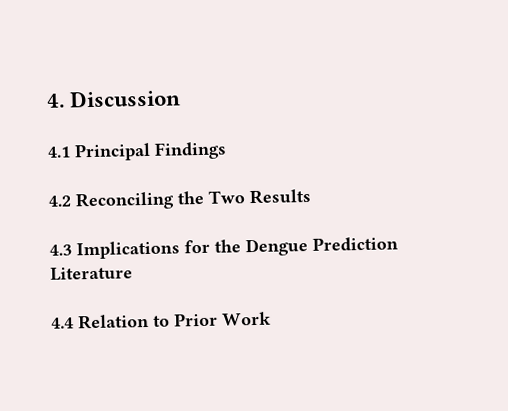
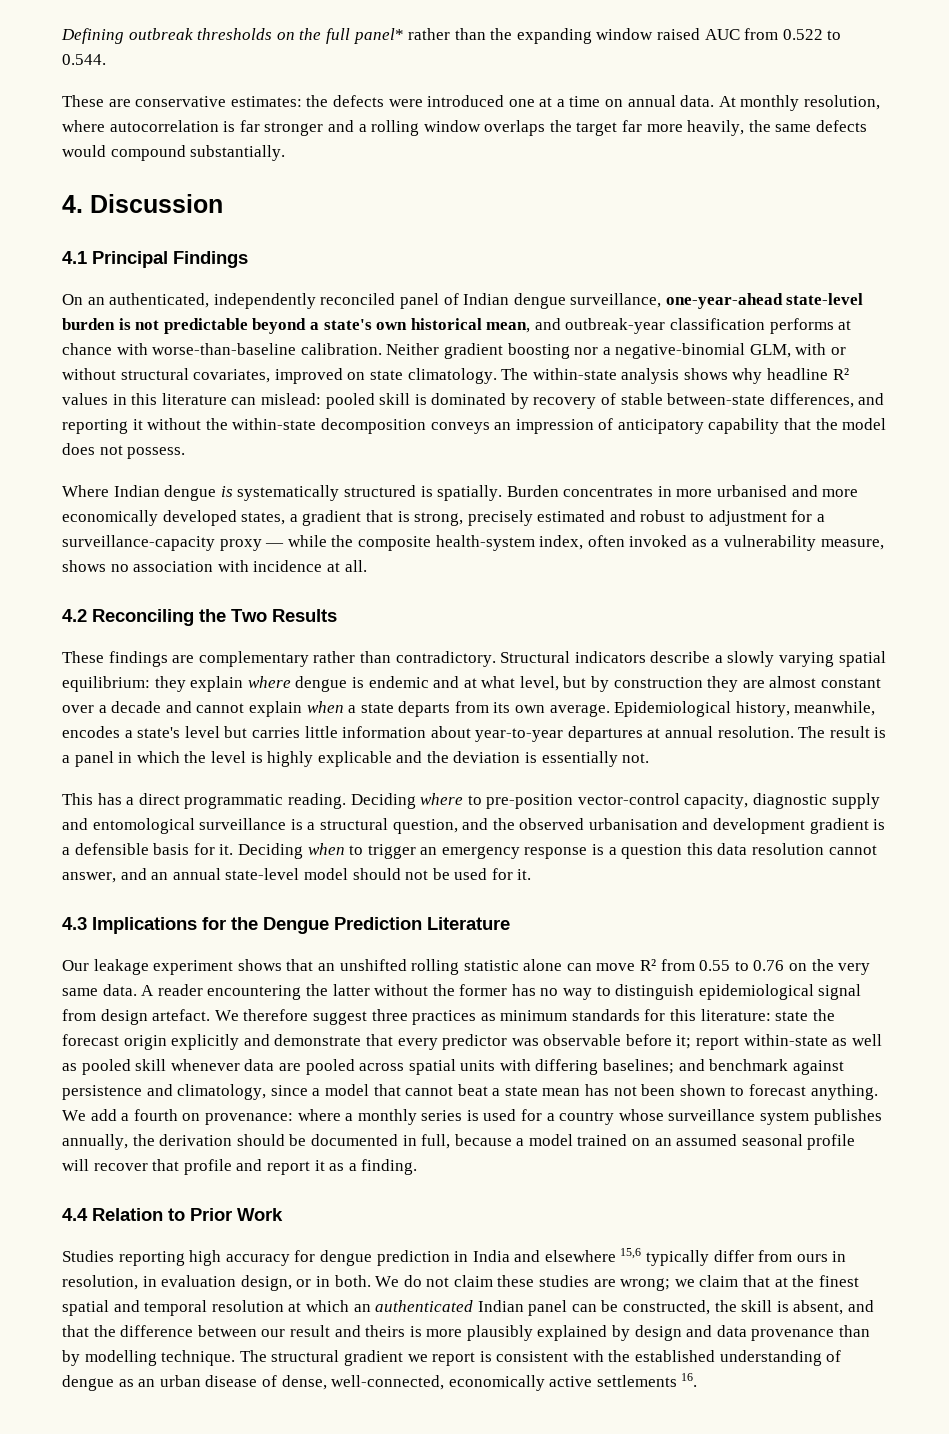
+ Defining outbreak thresholds on the full panel* rather than the expanding window raised AUC from 0.522 to 0.544.
+ These are conservative estimates: the defects were introduced one at a time on annual data. At monthly resolution, where autocorrelation is far stronger and a rolling window overlaps the target far more heavily, the same defects would compound substantially.
+ On an authenticated, independently reconciled panel of Indian dengue surveillance, one-year-ahead state-level burden is not predictable beyond a state's own historical mean, and outbreak-year classification performs at chance with worse-than-baseline calibration. Neither gradient boosting nor a negative-binomial GLM, with or without structural covariates, improved on state climatology. The within-state analysis shows why headline R² values in this literature can mislead: pooled skill is dominated by recovery of stable between-state differences, and reporting it without the within-state decomposition conveys an impression of anticipatory capability that the model does not possess.
+ Where Indian dengue is systematically structured is spatially. Burden concentrates in more urbanised and more economically developed states, a gradient that is strong, precisely estimated and robust to adjustment for a surveillance-capacity proxy — while the composite health-system index, often invoked as a vulnerability measure, shows no association with incidence at all.
+ These findings are complementary rather than contradictory. Structural indicators describe a slowly varying spatial equilibrium: they explain where dengue is endemic and at what level, but by construction they are almost constant over a decade and cannot explain when a state departs from its own average. Epidemiological history, meanwhile, encodes a state's level but carries little information about year-to-year departures at annual resolution. The result is a panel in which the level is highly explicable and the deviation is essentially not.
+ This has a direct programmatic reading. Deciding where to pre-position vector-control capacity, diagnostic supply and entomological surveillance is a structural question, and the observed urbanisation and development gradient is a defensible basis for it. Deciding when to trigger an emergency response is a question this data resolution cannot answer, and an annual state-level model should not be used for it.
+ Our leakage experiment shows that an unshifted rolling statistic alone can move R² from 0.55 to 0.76 on the very same data. A reader encountering the latter without the former has no way to distinguish epidemiological signal from design artefact. We therefore suggest three practices as minimum standards for this literature: state the forecast origin explicitly and demonstrate that every predictor was observable before it; report within-state as well as pooled skill whenever data are pooled across spatial units with differing baselines; and benchmark against persistence and climatology, since a model that cannot beat a state mean has not been shown to forecast anything. We add a fourth on provenance: where a monthly series is used for a country whose surveillance system publishes annually, the derivation should be documented in full, because a model trained on an assumed seasonal profile will recover that profile and report it as a finding.
+ Studies reporting high accuracy for dengue prediction in India and elsewhere 15,6 typically differ from ours in resolution, in evaluation design, or in both. We do not claim these studies are wrong; we claim that at the finest spatial and temporal resolution at which an authenticated Indian panel can be constructed, the skill is absent, and that the difference between our result and theirs is more plausibly explained by design and data provenance than by modelling technique. The structural gradient we report is consistent with the established understanding of dengue as an urban disease of dense, well-connected, economically active settlements 16.

